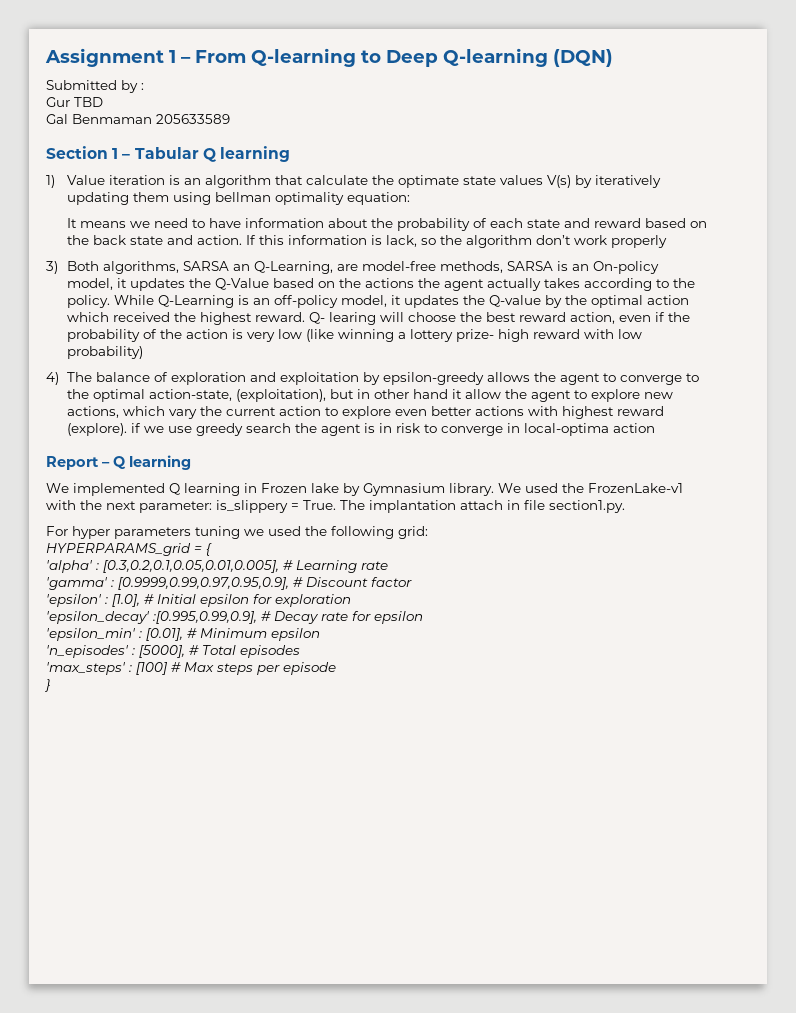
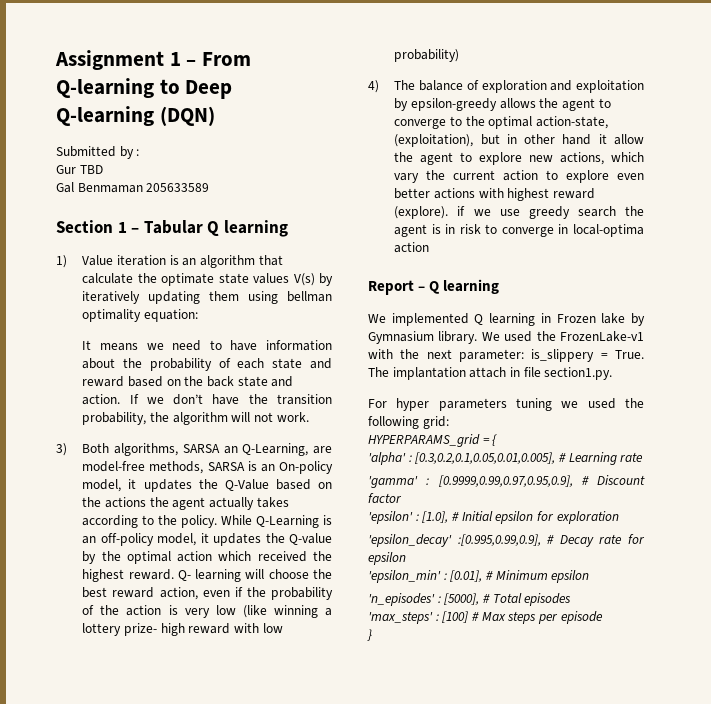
- If this information is lack, so the algorithm don’t work properly
+ If we don’t have the transition probability, the algorithm will not work.
- Q- learing will choose the best reward action, even if the probability of the action is very low (like winning a lottery prize- high reward with low probability)
+ Q- learning will choose the best reward action, even if the probability of the action is very low (like winning a lottery prize- high reward with low probability)

